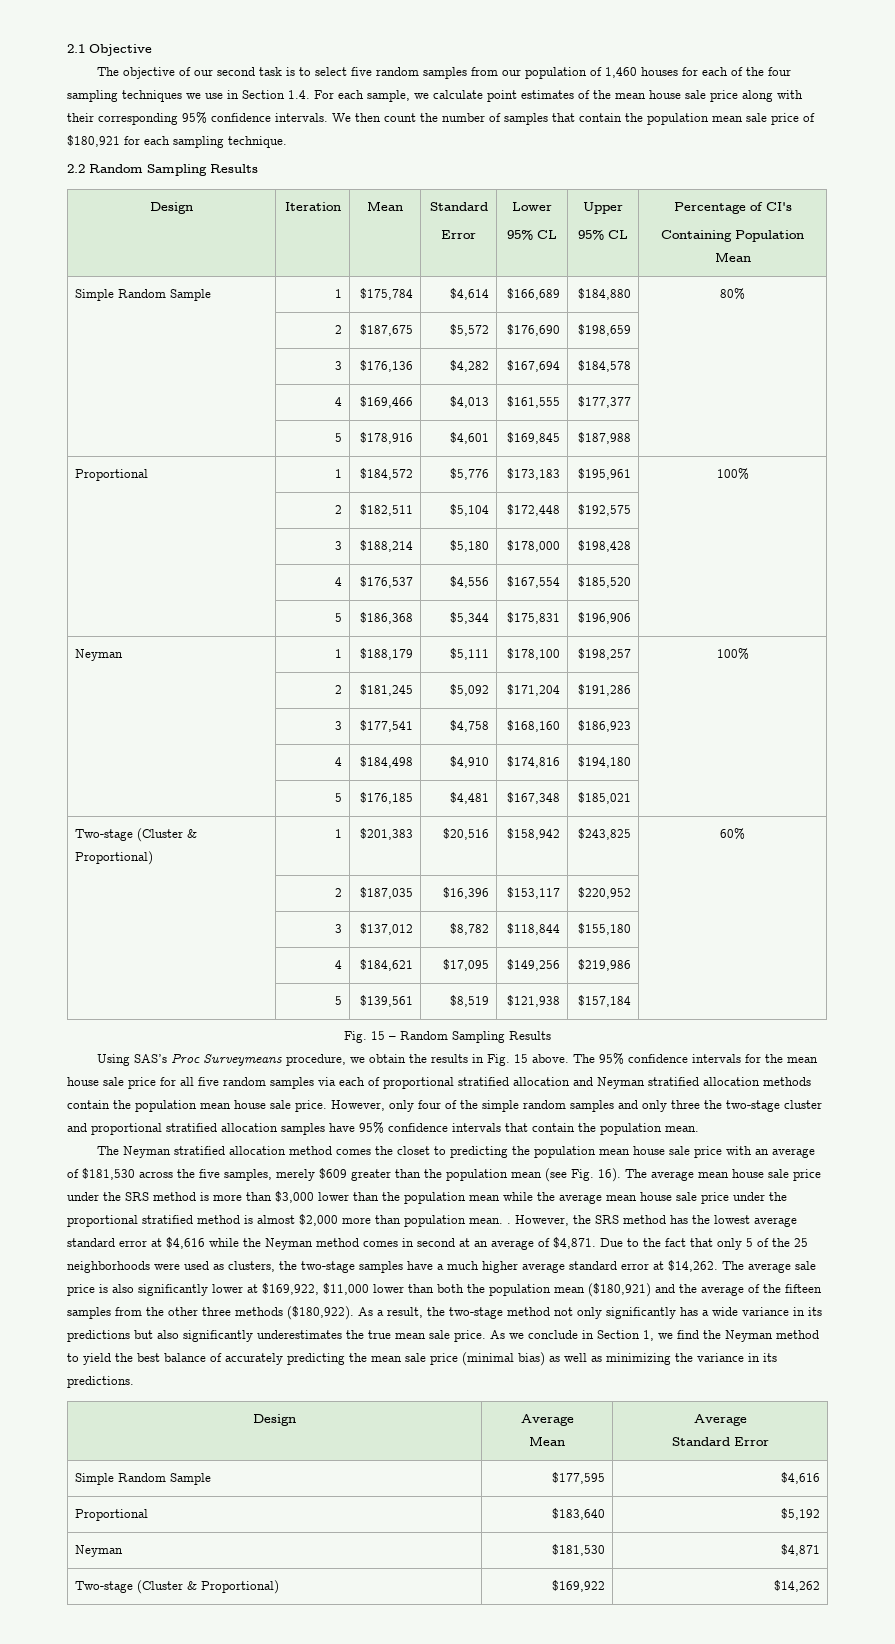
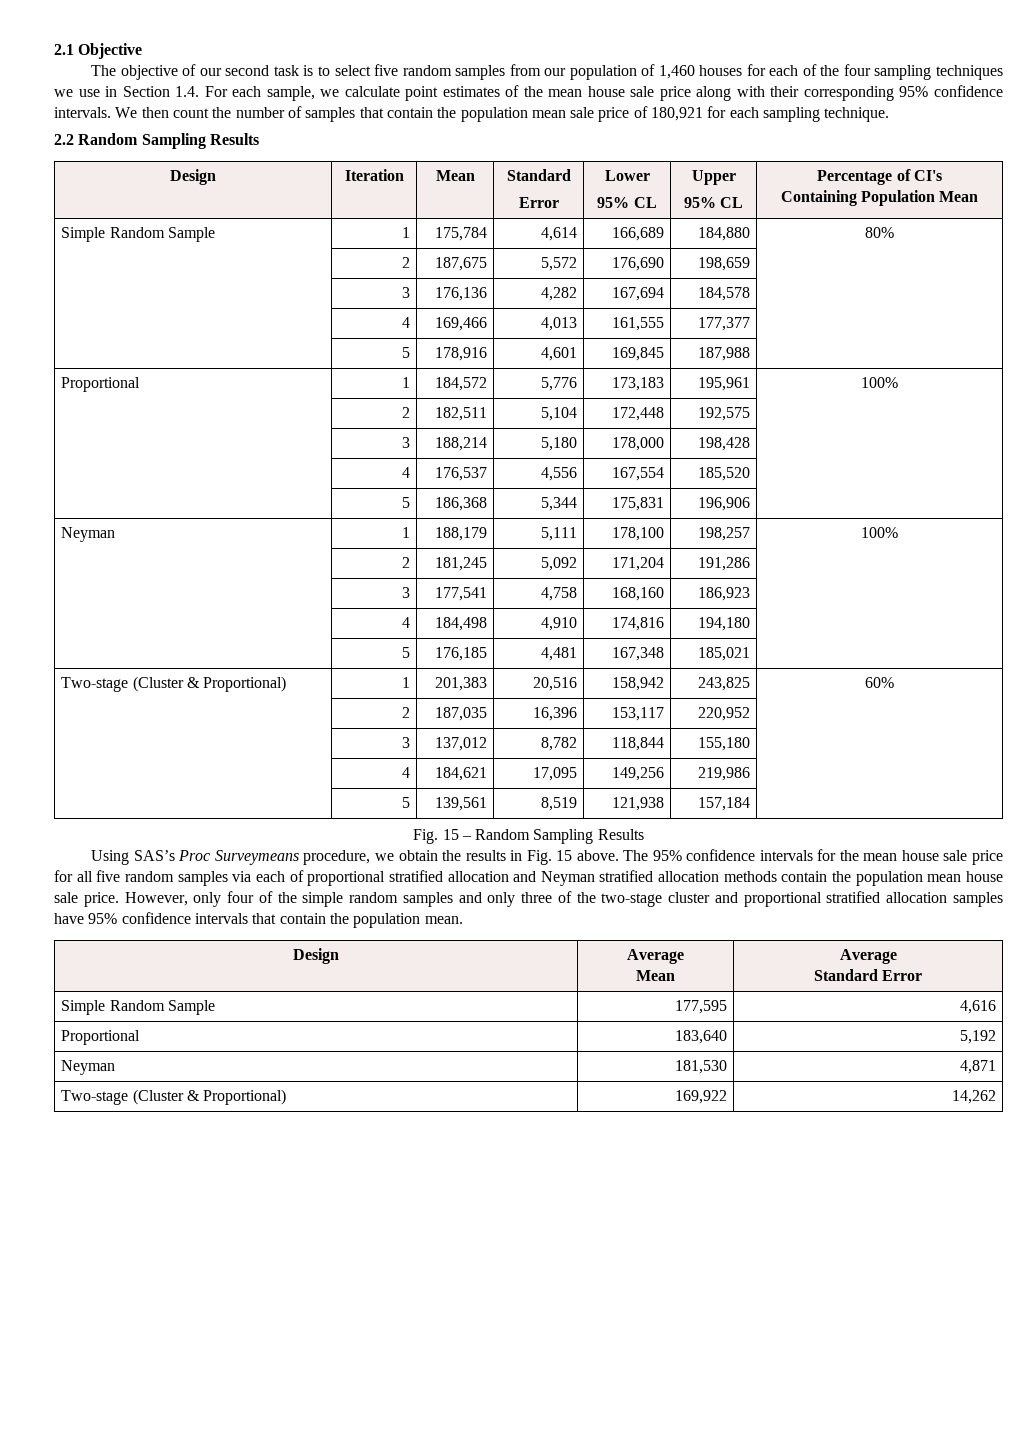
- We then count the number of samples that contain the population mean sale price of $180,921 for each sampling technique.
+ We then count the number of samples that contain the population mean sale price of 180,921 for each sampling technique.
- Simple Random Sample | 1 | $175,784 | $4,614 | $166,689 | $184,880 | 80%
- | 2 | $187,675 | $5,572 | $176,690 | $198,659 |
- | 3 | $176,136 | $4,282 | $167,694 | $184,578 |
- | 4 | $169,466 | $4,013 | $161,555 | $177,377 |
- | 5 | $178,916 | $4,601 | $169,845 | $187,988 |
- Proportional | 1 | $184,572 | $5,776 | $173,183 | $195,961 | 100%
- | 2 | $182,511 | $5,104 | $172,448 | $192,575 |
- | 3 | $188,214 | $5,180 | $178,000 | $198,428 |
- | 4 | $176,537 | $4,556 | $167,554 | $185,520 |
- | 5 | $186,368 | $5,344 | $175,831 | $196,906 |
- Neyman | 1 | $188,179 | $5,111 | $178,100 | $198,257 | 100%
- | 2 | $181,245 | $5,092 | $171,204 | $191,286 |
- | 3 | $177,541 | $4,758 | $168,160 | $186,923 |
- | 4 | $184,498 | $4,910 | $174,816 | $194,180 |
- | 5 | $176,185 | $4,481 | $167,348 | $185,021 |
+ Simple Random Sample | 1 | 175,784 | 4,614 | 166,689 | 184,880 | 80%
+ | 2 | 187,675 | 5,572 | 176,690 | 198,659 |
+ | 3 | 176,136 | 4,282 | 167,694 | 184,578 |
+ | 4 | 169,466 | 4,013 | 161,555 | 177,377 |
+ | 5 | 178,916 | 4,601 | 169,845 | 187,988 |
+ Proportional | 1 | 184,572 | 5,776 | 173,183 | 195,961 | 100%
+ | 2 | 182,511 | 5,104 | 172,448 | 192,575 |
+ | 3 | 188,214 | 5,180 | 178,000 | 198,428 |
+ | 4 | 176,537 | 4,556 | 167,554 | 185,520 |
+ | 5 | 186,368 | 5,344 | 175,831 | 196,906 |
+ Neyman | 1 | 188,179 | 5,111 | 178,100 | 198,257 | 100%
+ | 2 | 181,245 | 5,092 | 171,204 | 191,286 |
+ | 3 | 177,541 | 4,758 | 168,160 | 186,923 |
+ | 4 | 184,498 | 4,910 | 174,816 | 194,180 |
+ | 5 | 176,185 | 4,481 | 167,348 | 185,021 |
- Two-stage (Cluster & Proportional) | 1 | $201,383 | $20,516 | $158,942 | $243,825 | 60%
- | 2 | $187,035 | $16,396 | $153,117 | $220,952 |
- | 3 | $137,012 | $8,782 | $118,844 | $155,180 |
- | 4 | $184,621 | $17,095 | $149,256 | $219,986 |
- | 5 | $139,561 | $8,519 | $121,938 | $157,184 |
+ Two-stage (Cluster & Proportional) | 1 | 201,383 | 20,516 | 158,942 | 243,825 | 60%
+ | 2 | 187,035 | 16,396 | 153,117 | 220,952 |
+ | 3 | 137,012 | 8,782 | 118,844 | 155,180 |
+ | 4 | 184,621 | 17,095 | 149,256 | 219,986 |
+ | 5 | 139,561 | 8,519 | 121,938 | 157,184 |
- However, only four of the simple random samples and only three the two-stage cluster and proportional stratified allocation samples have 95% confidence intervals that contain the population mean.
+ However, only four of the simple random samples and only three of the two-stage cluster and proportional stratified allocation samples have 95% confidence intervals that contain the population mean.
- The Neyman stratified allocation method comes the closet to predicting the population mean house sale price with an average of $181,530 across the five samples, merely $609 greater than the population mean (see Fig. 16). The average mean house sale price under the SRS method is more than $3,000 lower than the population mean while the average mean house sale price under the proportional stratified method is almost $2,000 more than population mean. . However, the SRS method has the lowest average standard error at $4,616 while the Neyman method comes in second at an average of $4,871. Due to the fact that only 5 of the 25 neighborhoods were used as clusters, the two-stage samples have a much higher average standard error at $14,262. The average sale price is also significantly lower at $169,922, $11,000 lower than both the population mean ($180,921) and the average of the fifteen samples from the other three methods ($180,922). As a result, the two-stage method not only significantly has a wide variance in its predictions but also significantly underestimates the true mean sale price. As we conclude in Section 1, we find the Neyman method to yield the best balance of accurately predicting the mean sale price (minimal bias) as well as minimizing the variance in its predictions.
- Simple Random Sample | $177,595 | $4,616
- Proportional | $183,640 | $5,192
- Neyman | $181,530 | $4,871
- Two-stage (Cluster & Proportional) | $169,922 | $14,262
+ Simple Random Sample | 177,595 | 4,616
+ Proportional | 183,640 | 5,192
+ Neyman | 181,530 | 4,871
+ Two-stage (Cluster & Proportional) | 169,922 | 14,262

